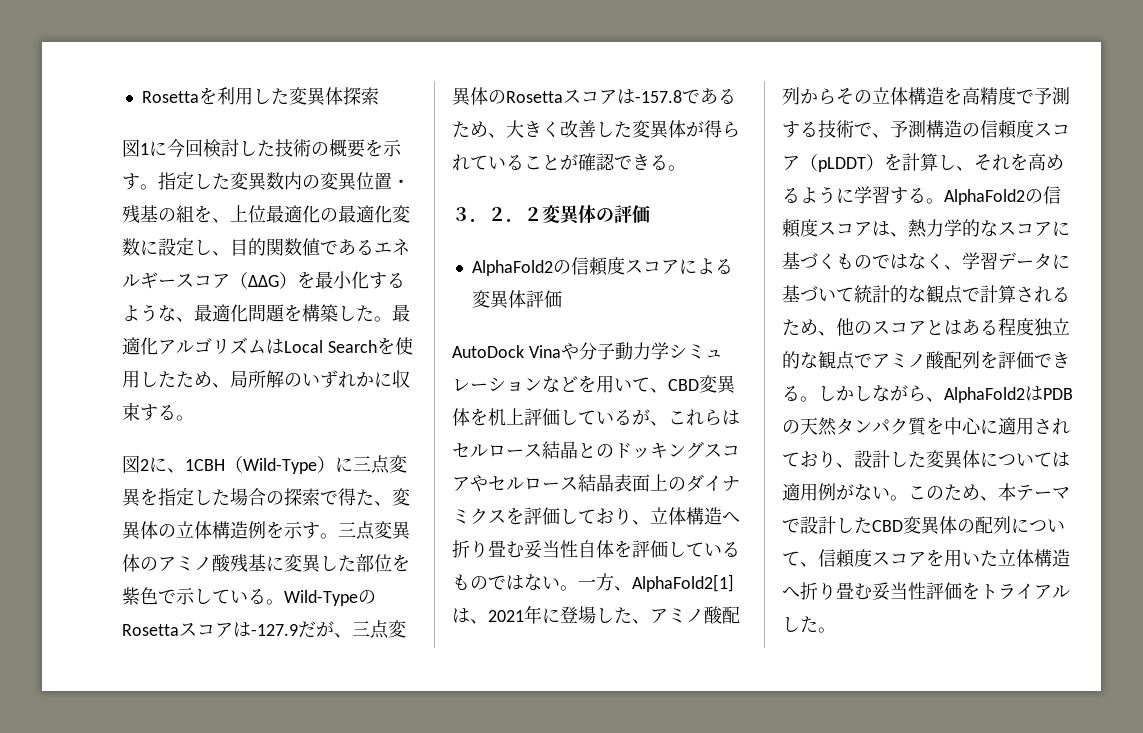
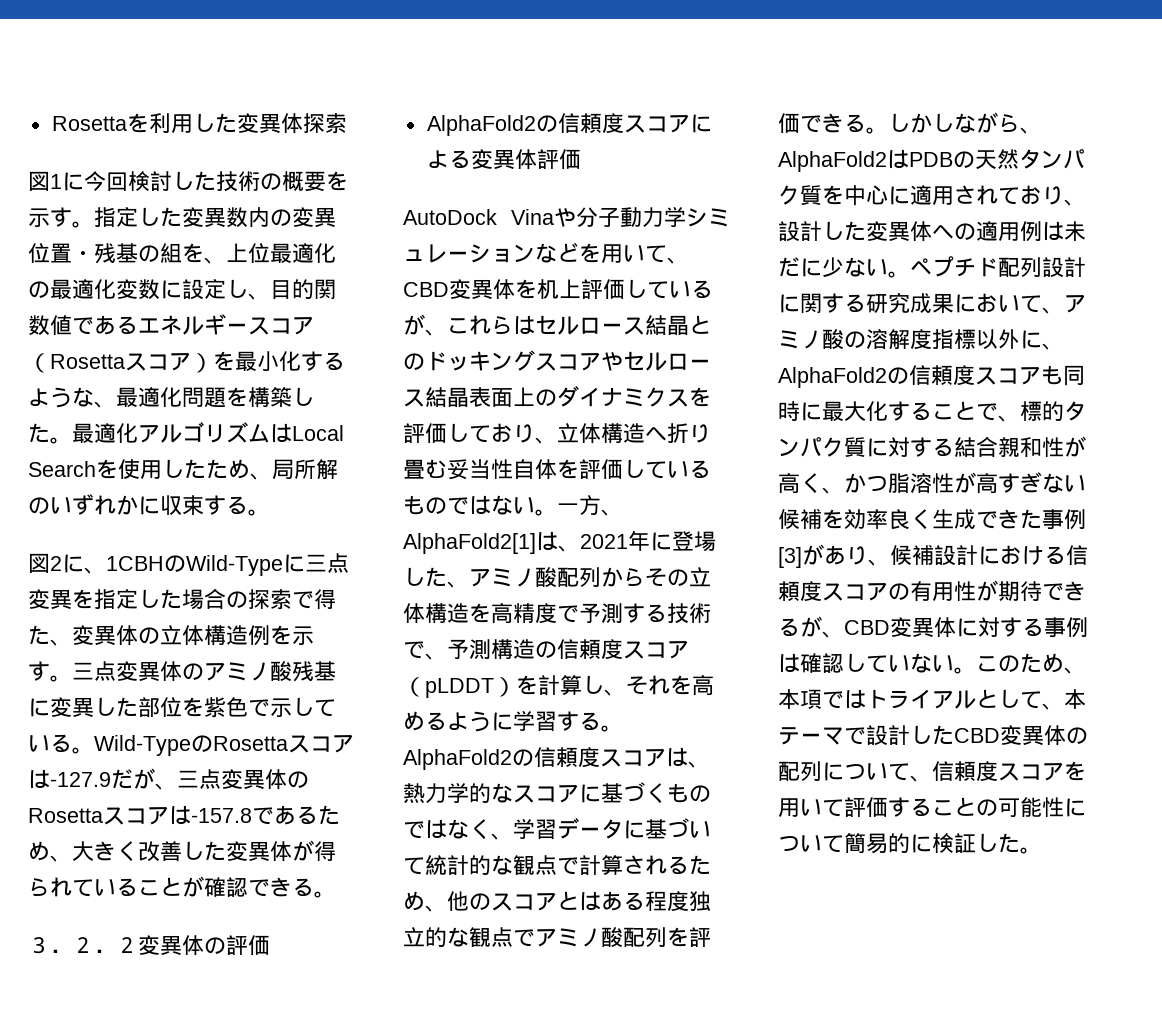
- 指定した変異数内の変異位置・残基の組を、上位最適化の最適化変数に設定し、目的関数値であるエネルギースコア（ΔΔG）を最小化するような、最適化問題を構築した。
+ 指定した変異数内の変異位置・残基の組を、上位最適化の最適化変数に設定し、目的関数値であるエネルギースコア（Rosettaスコア）を最小化するような、最適化問題を構築した。
- 図2に、1CBH（Wild-Type）に三点変異を指定した場合の探索で得た、変異体の立体構造例を示す。
+ 図2に、1CBHのWild-Typeに三点変異を指定した場合の探索で得た、変異体の立体構造例を示す。
- しかしながら、AlphaFold2はPDBの天然タンパク質を中心に適用されており、設計した変異体については適用例がない。
+ しかしながら、AlphaFold2はPDBの天然タンパク質を中心に適用されており、設計した変異体への適用例は未だに少ない。ペプチド配列設計に関する研究成果において、アミノ酸の溶解度指標以外に、AlphaFold2の信頼度スコアも同時に最大化することで、標的タンパク質に対する結合親和性が高く、かつ脂溶性が高すぎない候補を効率良く生成できた事例[3]があり、候補設計における信頼度スコアの有用性が期待できるが、CBD変異体に対する事例は確認していない。
- このため、本テーマで設計したCBD変異体の配列について、信頼度スコアを用いた立体構造へ折り畳む妥当性評価をトライアルした。
+ このため、本項ではトライアルとして、本テーマで設計したCBD変異体の配列について、信頼度スコアを用いて評価することの可能性について簡易的に検証した。

